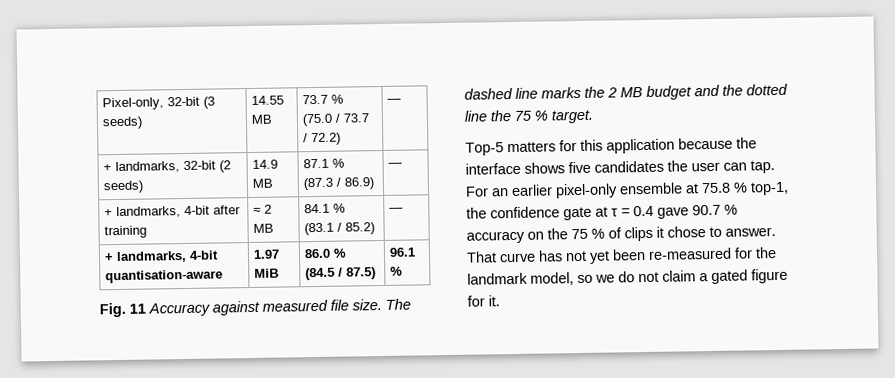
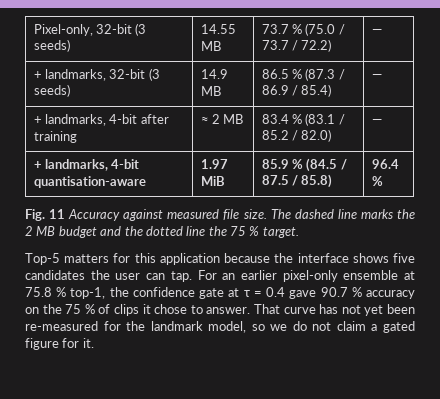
- + landmarks, 32-bit (2 seeds) | 14.9 MB | 87.1 % (87.3 / 86.9) | —
+ + landmarks, 32-bit (3 seeds) | 14.9 MB | 86.5 % (87.3 / 86.9 / 85.4) | —
- + landmarks, 4-bit after training | ≈ 2 MB | 84.1 % (83.1 / 85.2) | —
+ + landmarks, 4-bit after training | ≈ 2 MB | 83.4 % (83.1 / 85.2 / 82.0) | —
- + landmarks, 4-bit quantisation-aware | 1.97 MiB | 86.0 % (84.5 / 87.5) | 96.1 %
+ + landmarks, 4-bit quantisation-aware | 1.97 MiB | 85.9 % (84.5 / 87.5 / 85.8) | 96.4 %

